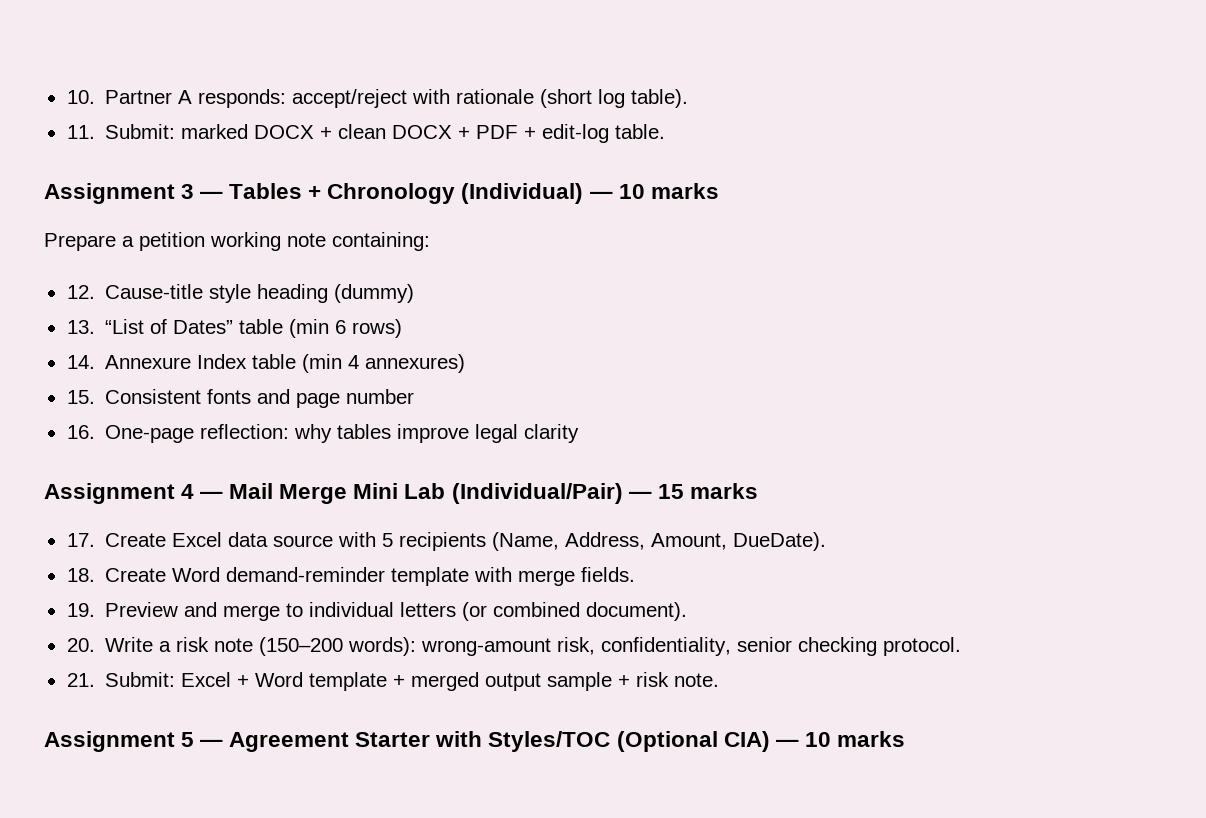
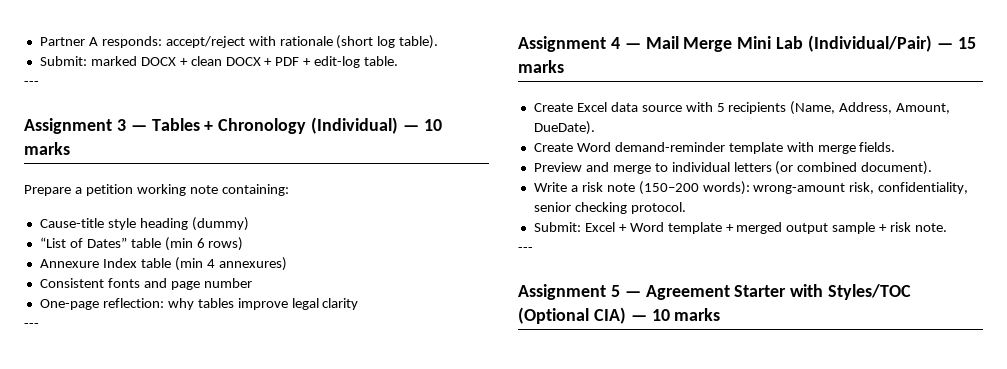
- 10. Partner A responds: accept/reject with rationale (short log table).
+ Partner A responds: accept/reject with rationale (short log table).
- 11. Submit: marked DOCX + clean DOCX + PDF + edit-log table.
+ Submit: marked DOCX + clean DOCX + PDF + edit-log table.
+ ---
- 12. Cause-title style heading (dummy)
+ Cause-title style heading (dummy)
- 13. “List of Dates” table (min 6 rows)
+ “List of Dates” table (min 6 rows)
- 14. Annexure Index table (min 4 annexures)
+ Annexure Index table (min 4 annexures)
- 15. Consistent fonts and page number
+ Consistent fonts and page number
- 16. One-page reflection: why tables improve legal clarity
+ One-page reflection: why tables improve legal clarity
+ ---
- 17. Create Excel data source with 5 recipients (Name, Address, Amount, DueDate).
+ Create Excel data source with 5 recipients (Name, Address, Amount, DueDate).
- 18. Create Word demand-reminder template with merge fields.
+ Create Word demand-reminder template with merge fields.
- 19. Preview and merge to individual letters (or combined document).
+ Preview and merge to individual letters (or combined document).
- 20. Write a risk note (150–200 words): wrong-amount risk, confidentiality, senior checking protocol.
+ Write a risk note (150–200 words): wrong-amount risk, confidentiality, senior checking protocol.
- 21. Submit: Excel + Word template + merged output sample + risk note.
+ Submit: Excel + Word template + merged output sample + risk note.
+ ---

